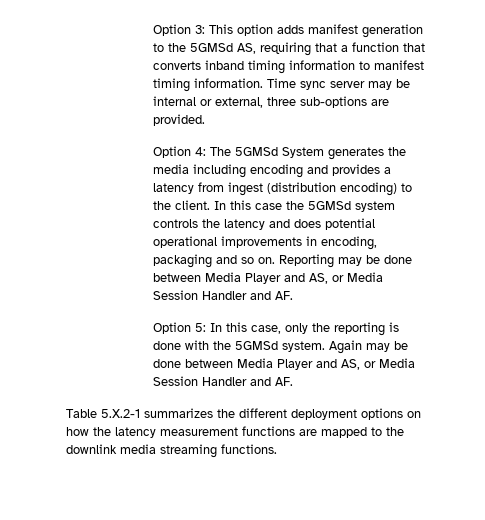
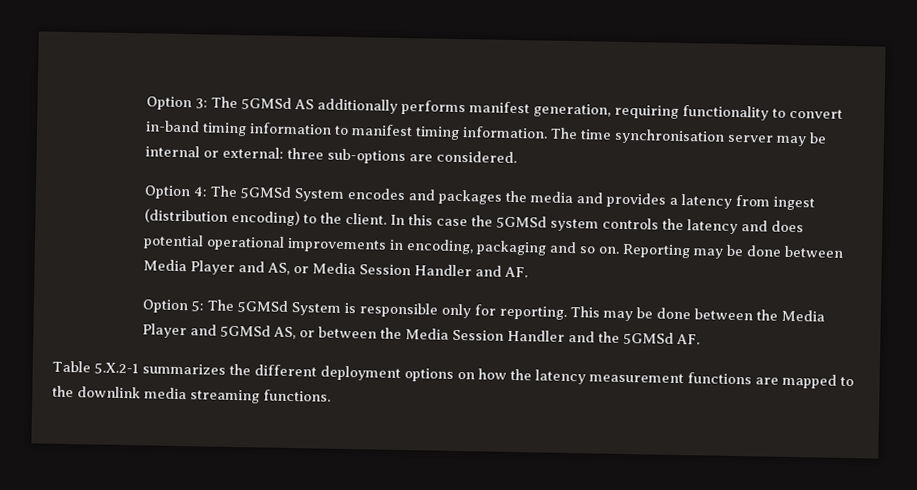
- Option 3: This option adds manifest generation to the 5GMSd AS, requiring that a function that converts inband timing information to manifest timing information.
+ Option 3: The 5GMSd AS additionally performs manifest generation, requiring functionality to convert in-band timing information to manifest timing information.
- Time sync server may be internal or external, three sub-options are provided.
+ The time synchronisation server may be internal or external: three sub-options are considered.
- Option 4: The 5GMSd System generates the media including encoding and provides a latency from ingest (distribution encoding) to the client.
+ Option 4: The 5GMSd System encodes and packages the media and provides a latency from ingest (distribution encoding) to the client.
- Option 5: In this case, only the reporting is done with the 5GMSd system. Again may be done between Media Player and AS, or Media Session Handler and AF.
+ Option 5: The 5GMSd System is responsible only for reporting. This may be done between the Media Player and 5GMSd AS, or between the Media Session Handler and the 5GMSd AF.

